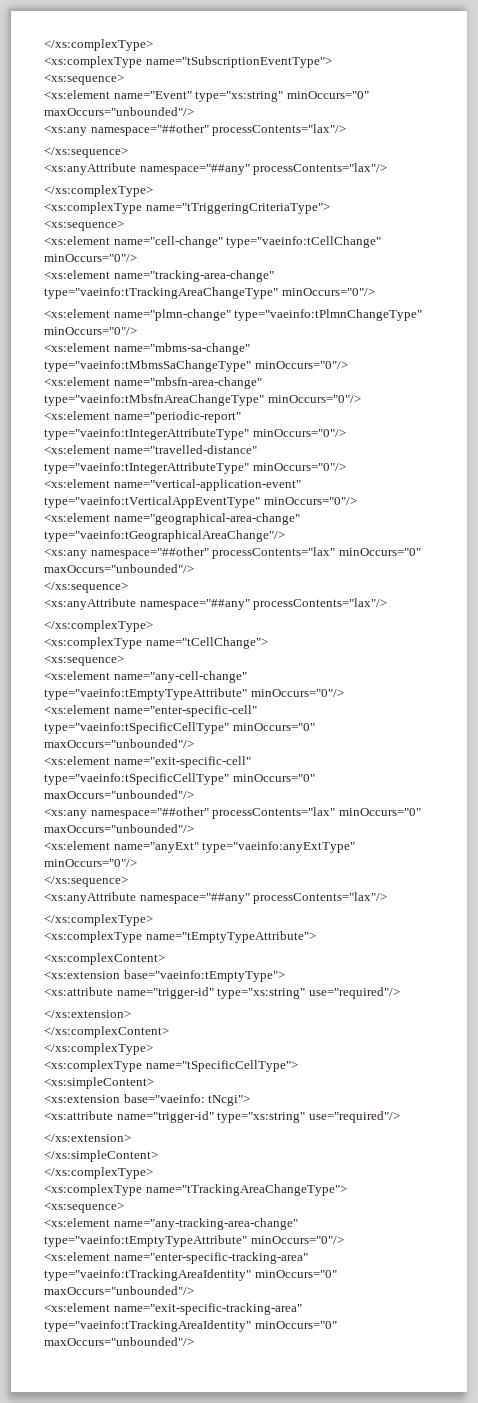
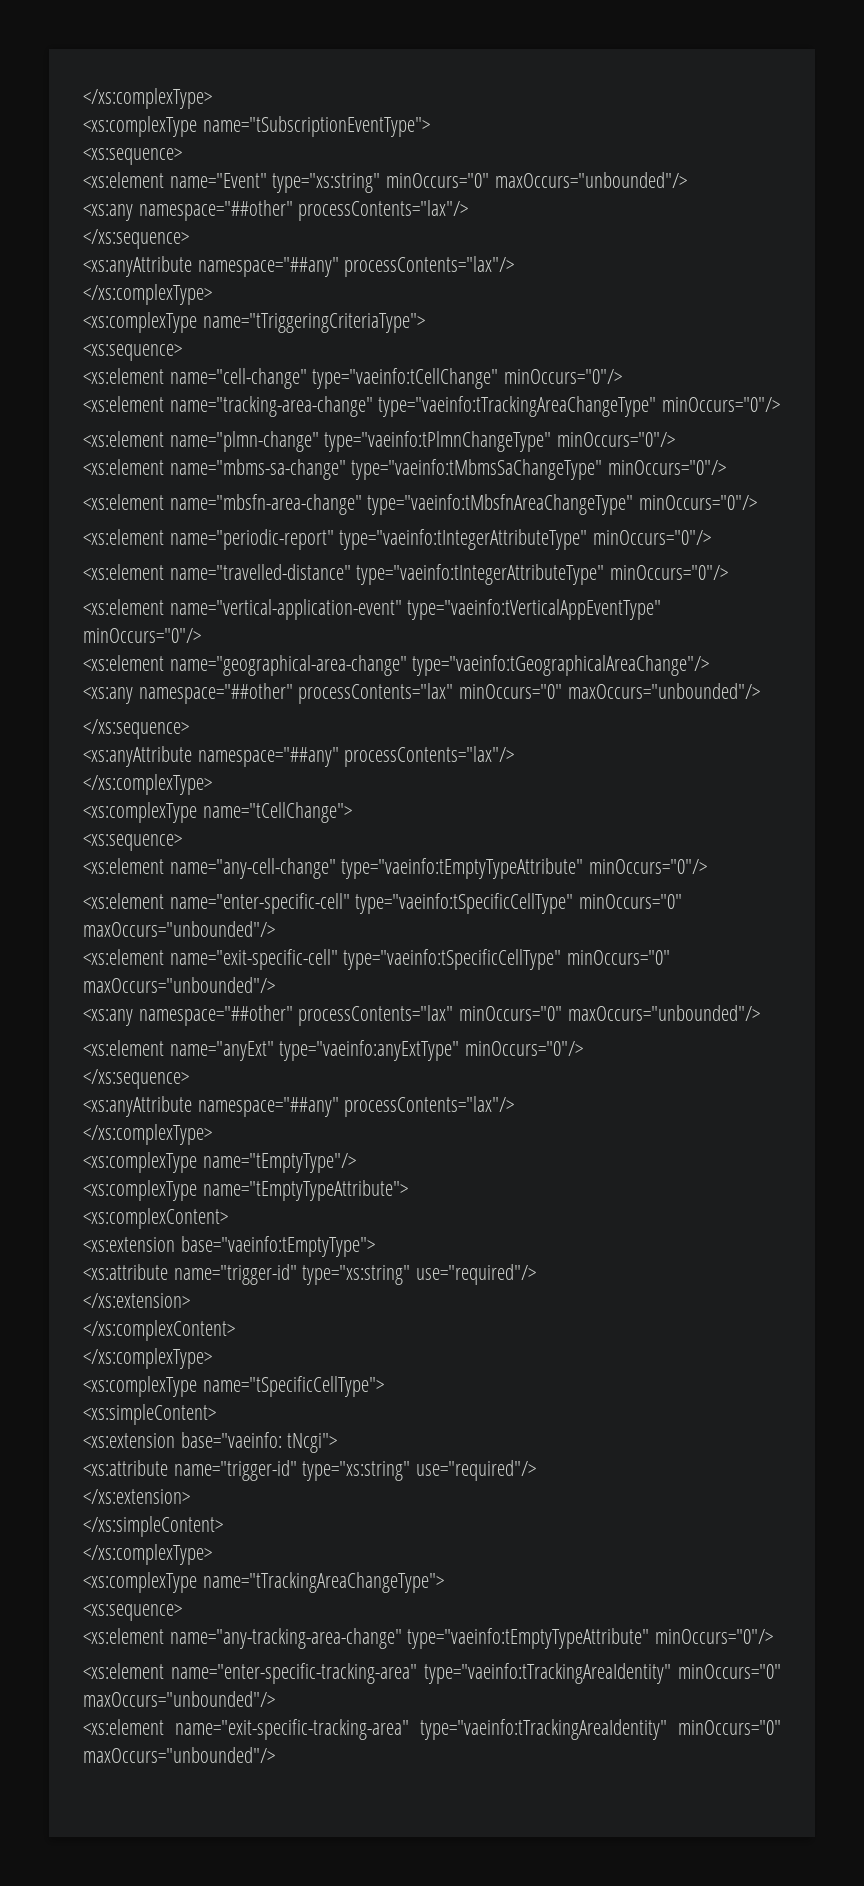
+ <xs:complexType name="tEmptyType"/>

